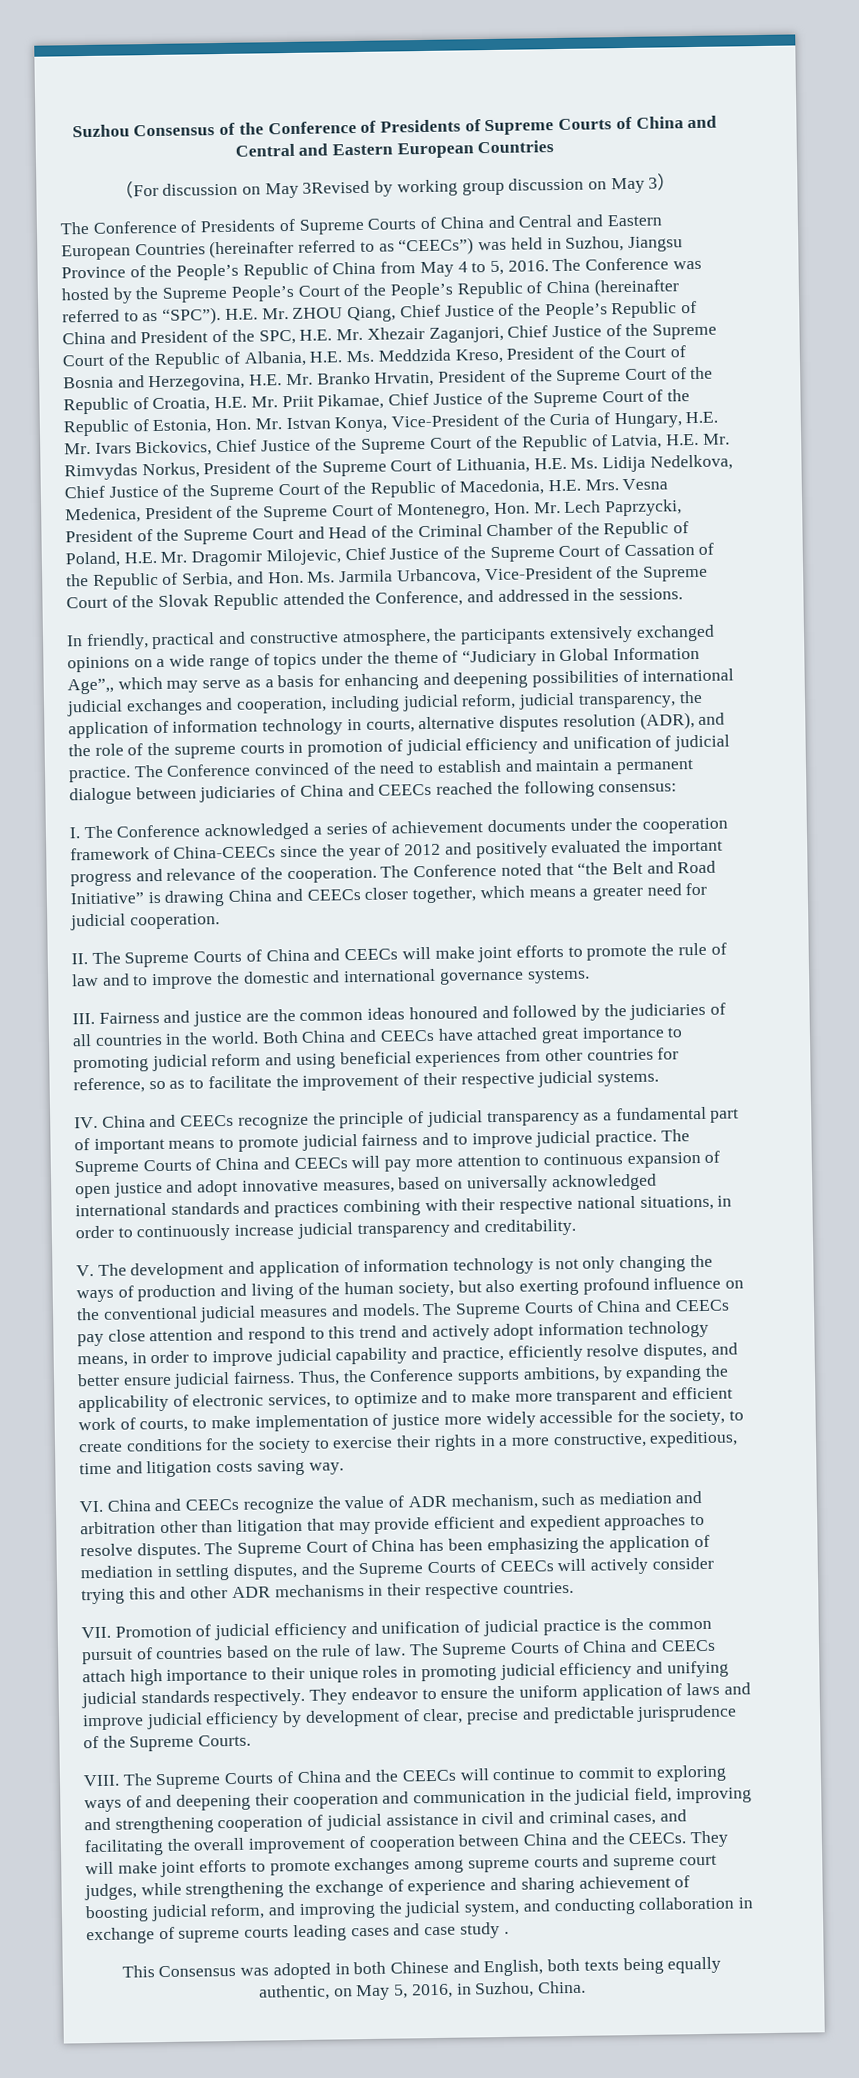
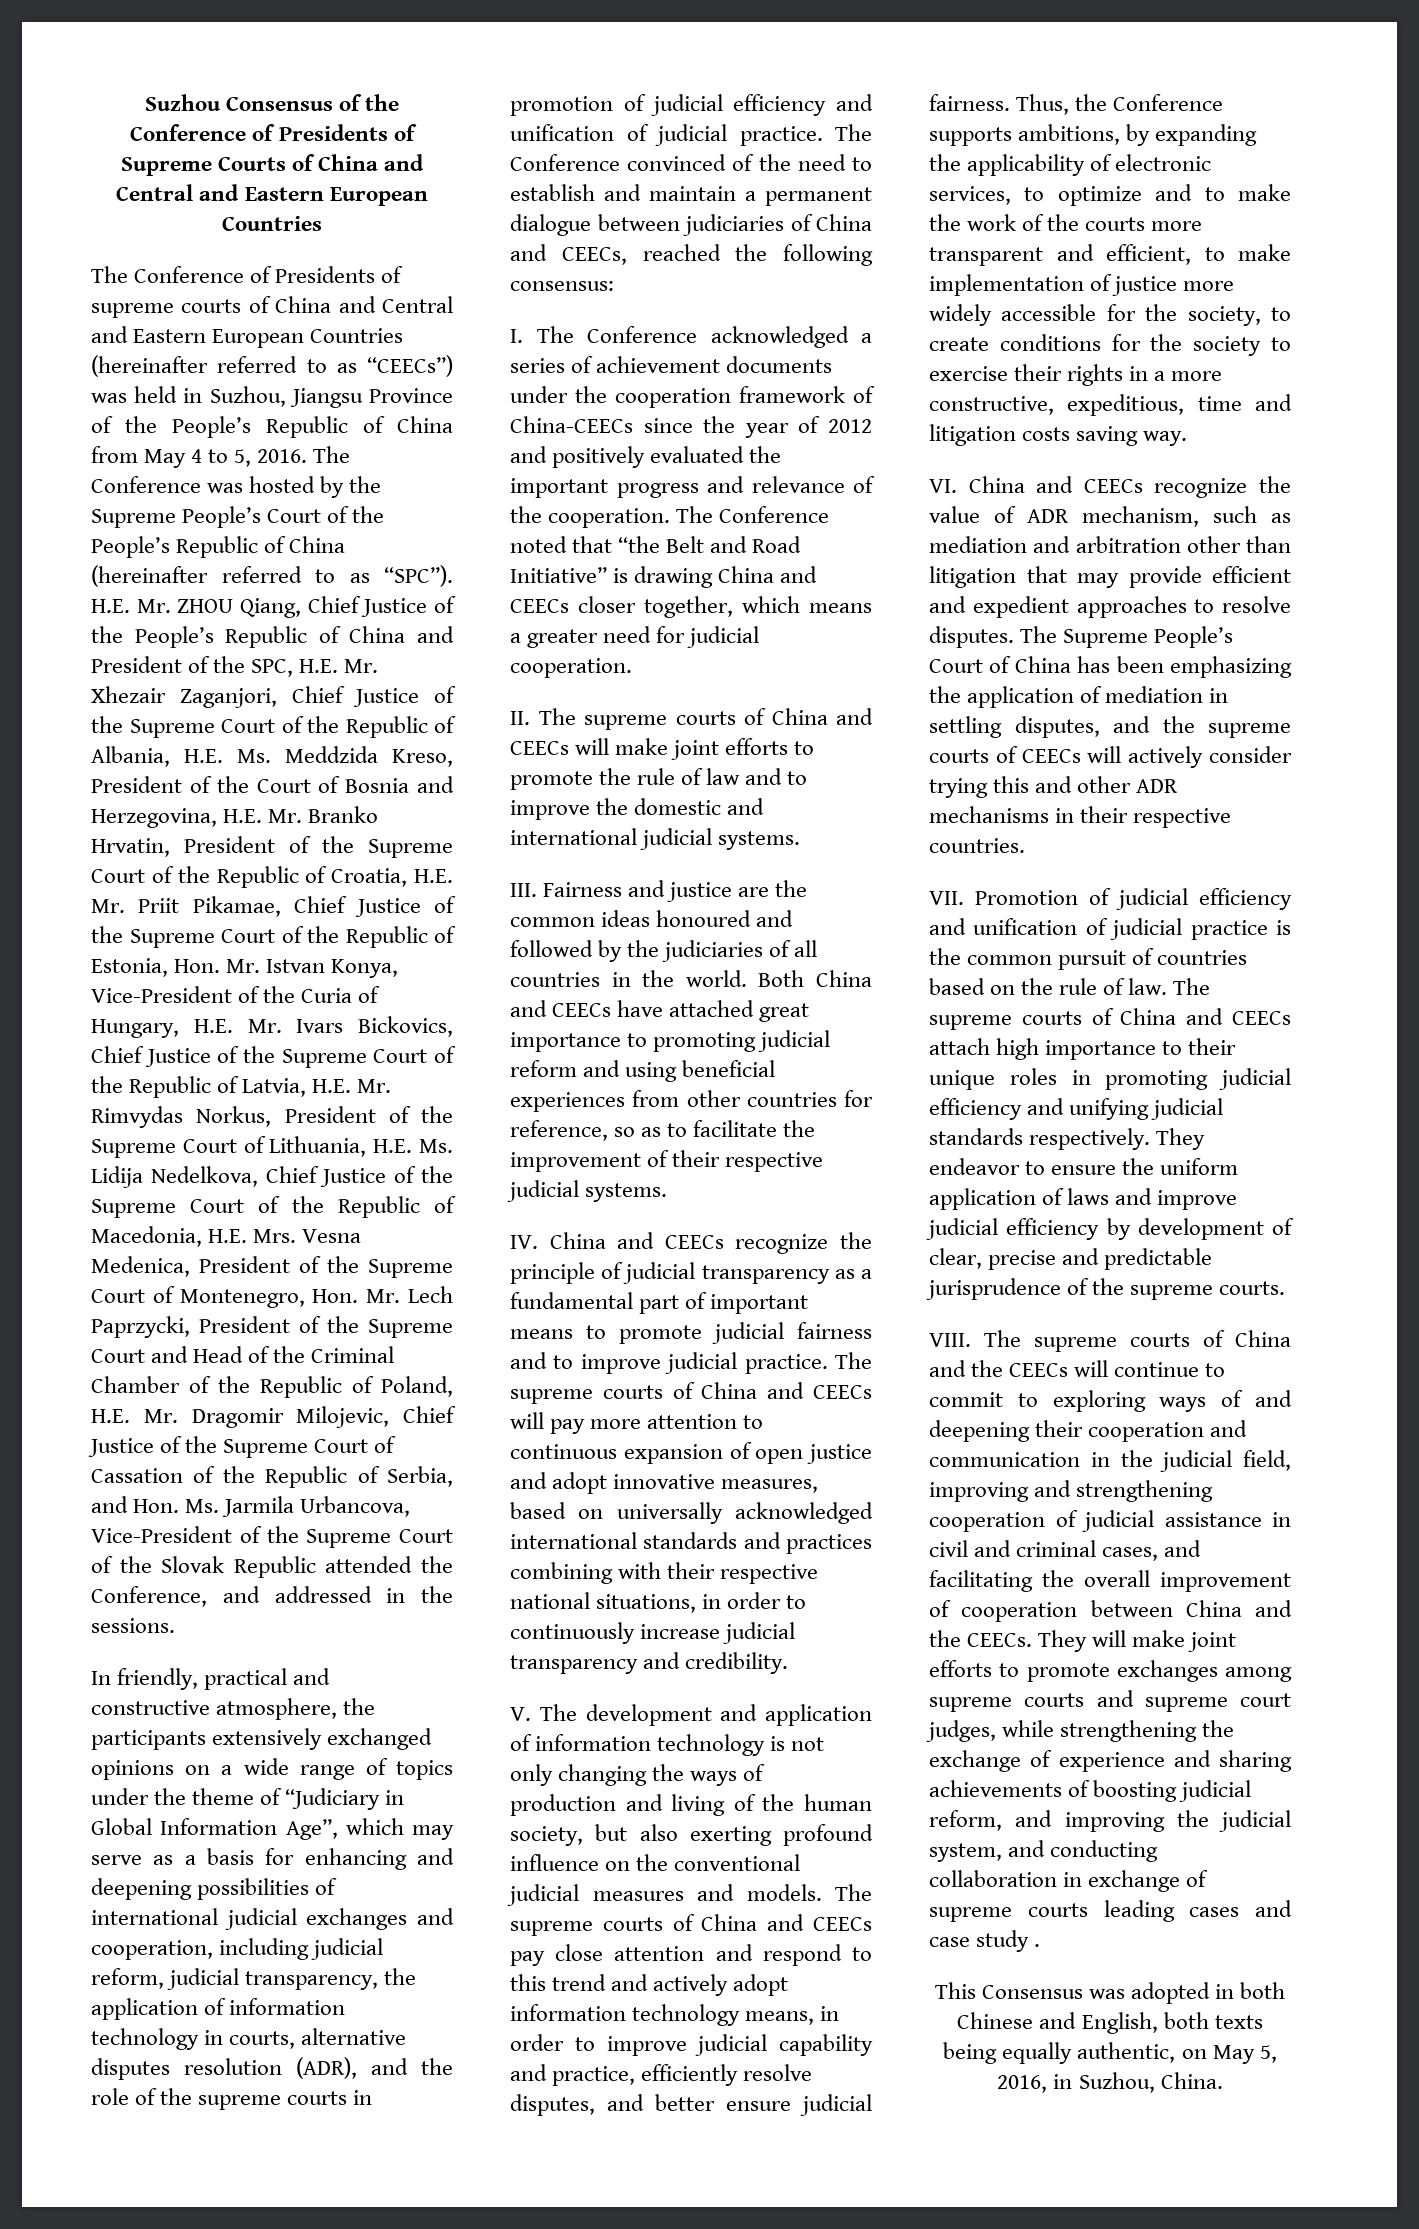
- （For discussion on May 3Revised by working group discussion on May 3）
- The Conference of Presidents of Supreme Courts of China and Central and Eastern European Countries (hereinafter referred to as “CEECs”) was held in Suzhou, Jiangsu Province of the People’s Republic of China from May 4 to 5, 2016.
+ The Conference of Presidents of supreme courts of China and Central and Eastern European Countries (hereinafter referred to as “CEECs”) was held in Suzhou, Jiangsu Province of the People’s Republic of China from May 4 to 5, 2016.
- In friendly, practical and constructive atmosphere, the participants extensively exchanged opinions on a wide range of topics under the theme of “Judiciary in Global Information Age”,, which may serve as a basis for enhancing and deepening possibilities of international judicial exchanges and cooperation, including judicial reform, judicial transparency, the application of information technology in courts, alternative disputes resolution (ADR), and the role of the supreme courts in promotion of judicial efficiency and unification of judicial practice.
+ In friendly, practical and constructive atmosphere, the participants extensively exchanged opinions on a wide range of topics under the theme of “Judiciary in Global Information Age”, which may serve as a basis for enhancing and deepening possibilities of international judicial exchanges and cooperation, including judicial reform, judicial transparency, the application of information technology in courts, alternative disputes resolution (ADR), and the role of the supreme courts in promotion of judicial efficiency and unification of judicial practice.
- The Conference convinced of the need to establish and maintain a permanent dialogue between judiciaries of China and CEECs reached the following consensus:
+ The Conference convinced of the need to establish and maintain a permanent dialogue between judiciaries of China and CEECs, reached the following consensus:
- II. The Supreme Courts of China and CEECs will make joint efforts to promote the rule of law and to improve the domestic and international governance systems.
+ II. The supreme courts of China and CEECs will make joint efforts to promote the rule of law and to improve the domestic and international judicial systems.
- The Supreme Courts of China and CEECs will pay more attention to continuous expansion of open justice and adopt innovative measures, based on universally acknowledged international standards and practices combining with their respective national situations, in order to continuously increase judicial transparency and creditability.
+ The supreme courts of China and CEECs will pay more attention to continuous expansion of open justice and adopt innovative measures, based on universally acknowledged international standards and practices combining with their respective national situations, in order to continuously increase judicial transparency and credibility.
- The Supreme Courts of China and CEECs pay close attention and respond to this trend and actively adopt information technology means, in order to improve judicial capability and practice, efficiently resolve disputes, and better ensure judicial fairness.
+ The supreme courts of China and CEECs pay close attention and respond to this trend and actively adopt information technology means, in order to improve judicial capability and practice, efficiently resolve disputes, and better ensure judicial fairness.
- Thus, the Conference supports ambitions, by expanding the applicability of electronic services, to optimize and to make more transparent and efficient work of courts, to make implementation of justice more widely accessible for the society, to create conditions for the society to exercise their rights in a more constructive, expeditious, time and litigation costs saving way.
+ Thus, the Conference supports ambitions, by expanding the applicability of electronic services, to optimize and to make the work of the courts more transparent and efficient, to make implementation of justice more widely accessible for the society, to create conditions for the society to exercise their rights in a more constructive, expeditious, time and litigation costs saving way.
- The Supreme Court of China has been emphasizing the application of mediation in settling disputes, and the Supreme Courts of CEECs will actively consider trying this and other ADR mechanisms in their respective countries.
+ The Supreme People’s Court of China has been emphasizing the application of mediation in settling disputes, and the supreme courts of CEECs will actively consider trying this and other ADR mechanisms in their respective countries.
- The Supreme Courts of China and CEECs attach high importance to their unique roles in promoting judicial efficiency and unifying judicial standards respectively.
+ The supreme courts of China and CEECs attach high importance to their unique roles in promoting judicial efficiency and unifying judicial standards respectively.
- They endeavor to ensure the uniform application of laws and improve judicial efficiency by development of clear, precise and predictable jurisprudence of the Supreme Courts.
+ They endeavor to ensure the uniform application of laws and improve judicial efficiency by development of clear, precise and predictable jurisprudence of the supreme courts.
- The Supreme Courts of China and the CEECs will continue to commit to exploring ways of and deepening their cooperation and communication in the judicial field, improving and strengthening cooperation of judicial assistance in civil and criminal cases, and facilitating the overall improvement of cooperation between China and the CEECs.
+ The supreme courts of China and the CEECs will continue to commit to exploring ways of and deepening their cooperation and communication in the judicial field, improving and strengthening cooperation of judicial assistance in civil and criminal cases, and facilitating the overall improvement of cooperation between China and the CEECs.
- They will make joint efforts to promote exchanges among supreme courts and supreme court judges, while strengthening the exchange of experience and sharing achievement of boosting judicial reform, and improving the judicial system, and conducting collaboration in exchange of supreme courts leading cases and case study .
+ They will make joint efforts to promote exchanges among supreme courts and supreme court judges, while strengthening the exchange of experience and sharing achievements of boosting judicial reform, and improving the judicial system, and conducting collaboration in exchange of supreme courts leading cases and case study .

